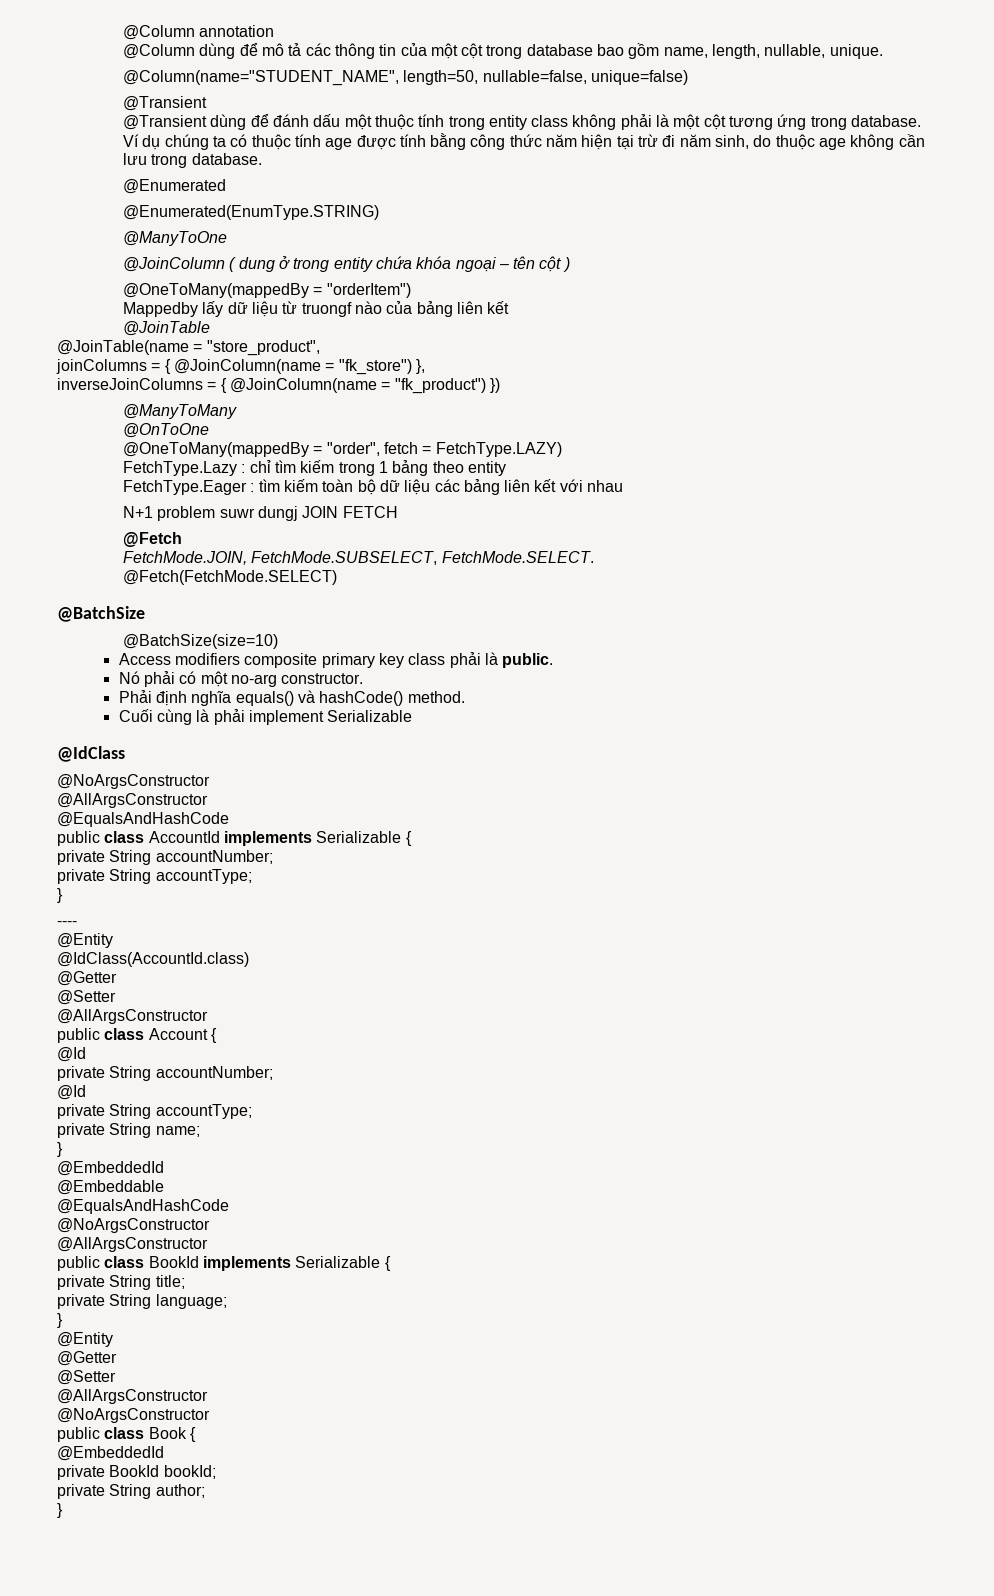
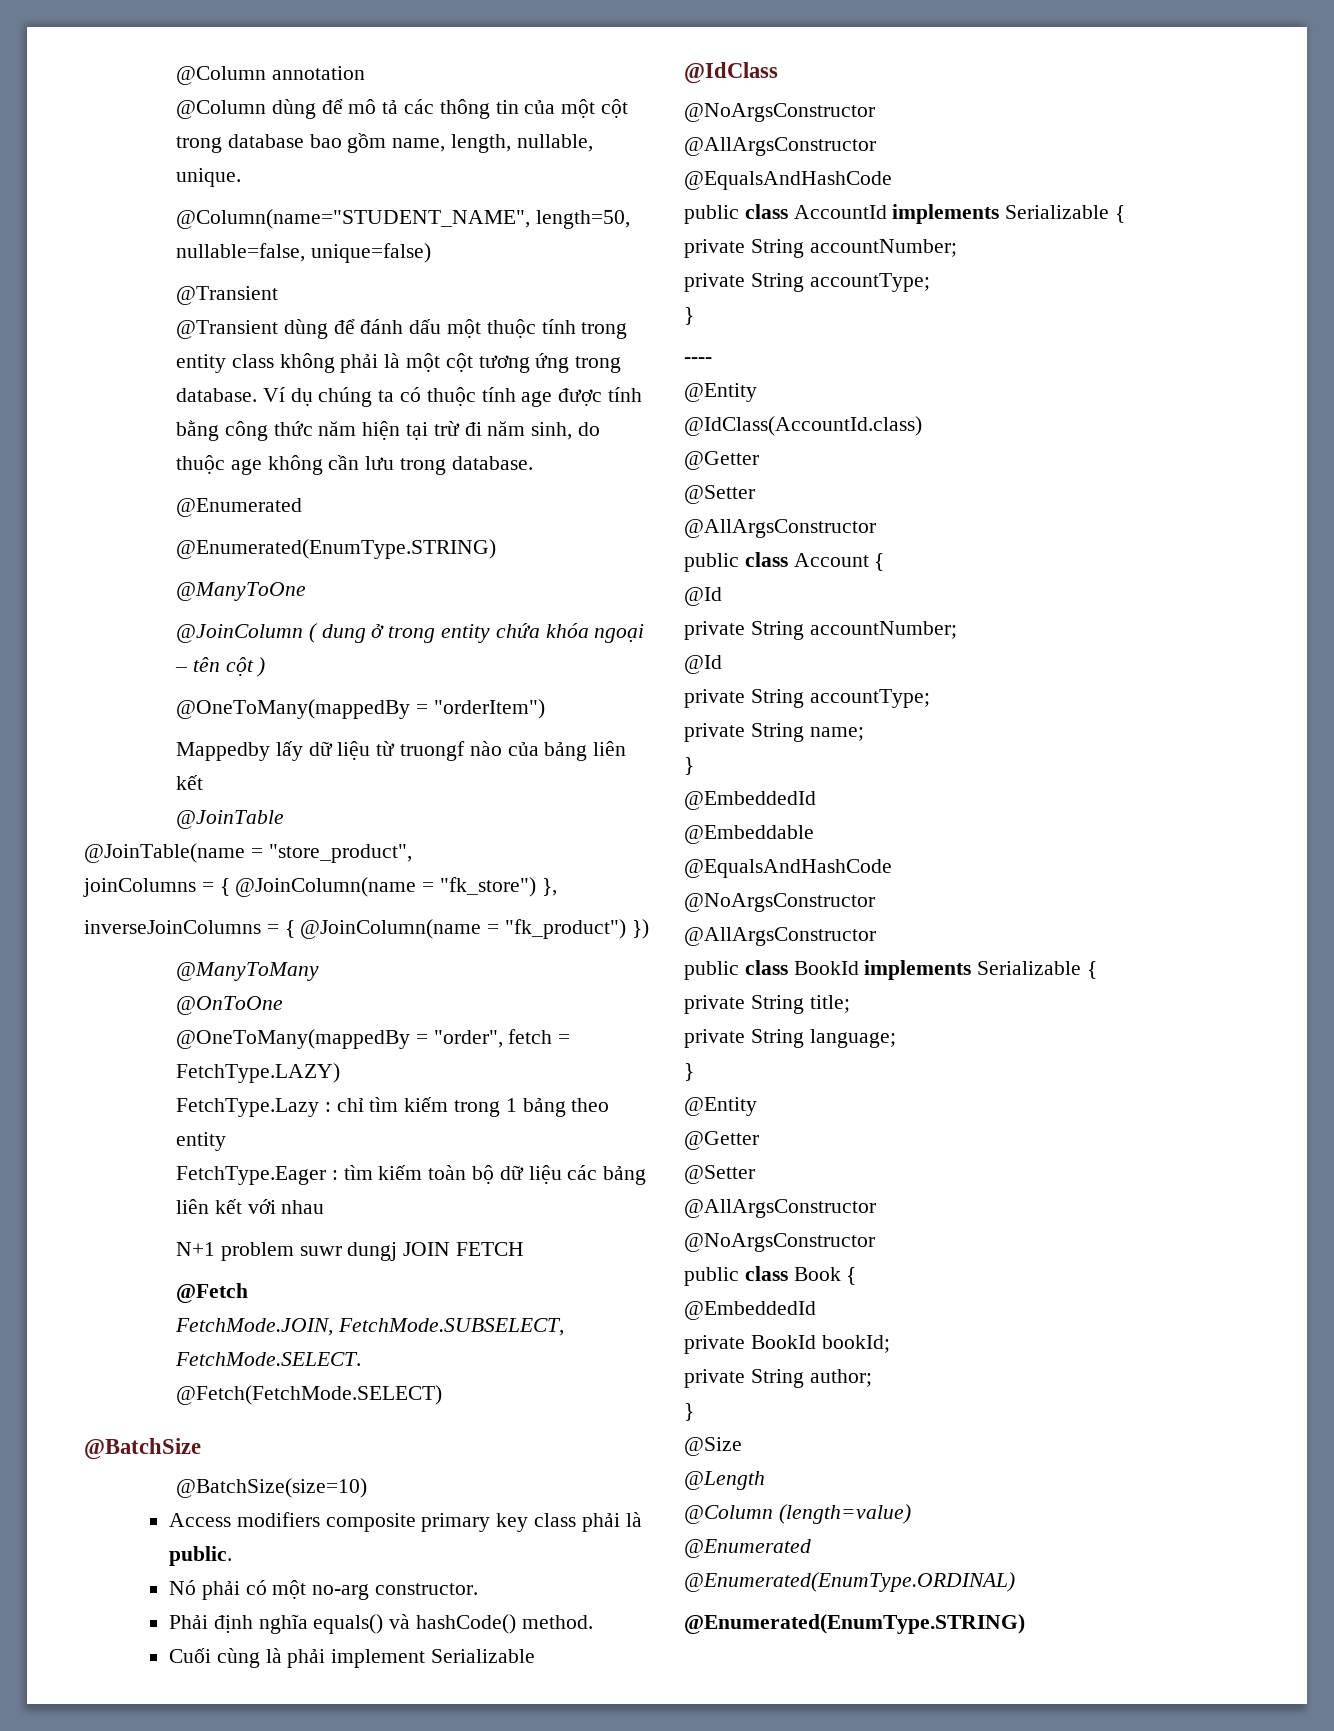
+ @Size
+ @Length
+ @Column (length=value)
+ @Enumerated
+ @Enumerated(EnumType.ORDINAL)
+ @Enumerated(EnumType.STRING)

